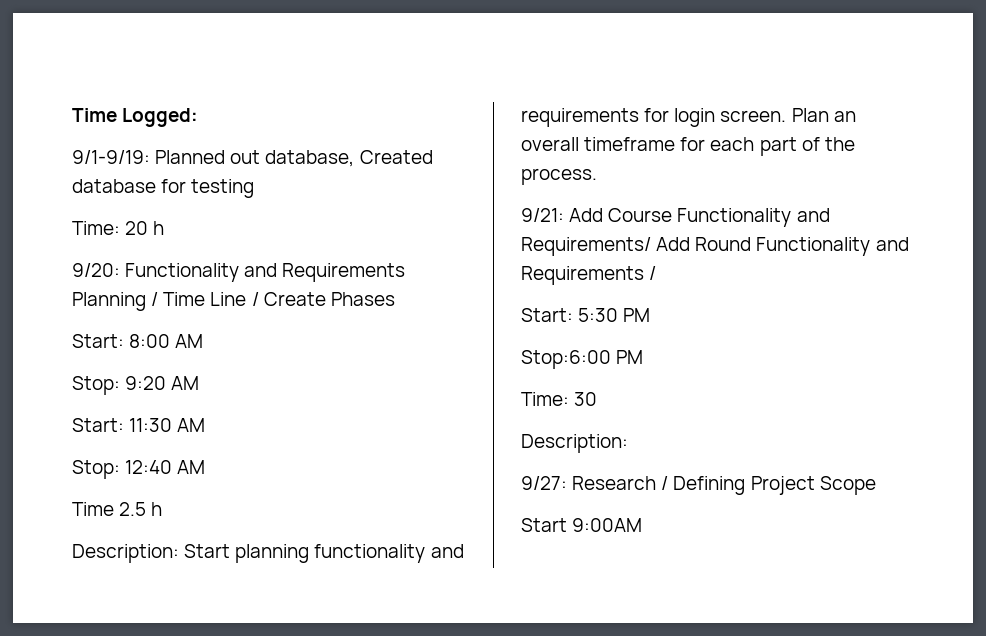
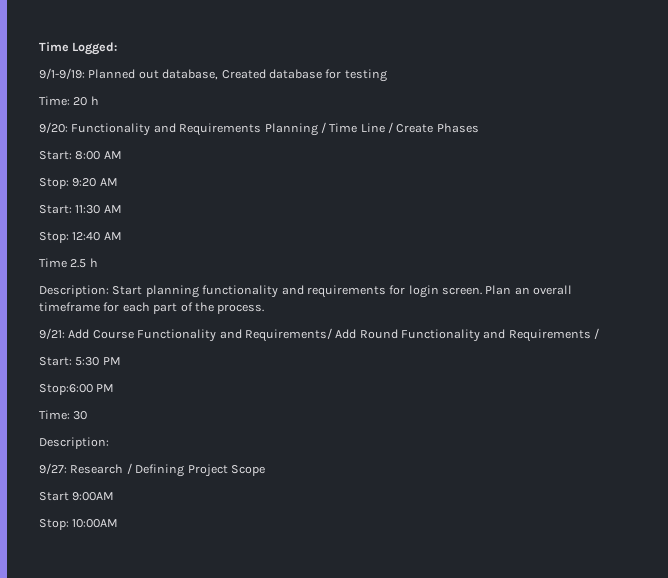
+ Stop: 10:00AM

